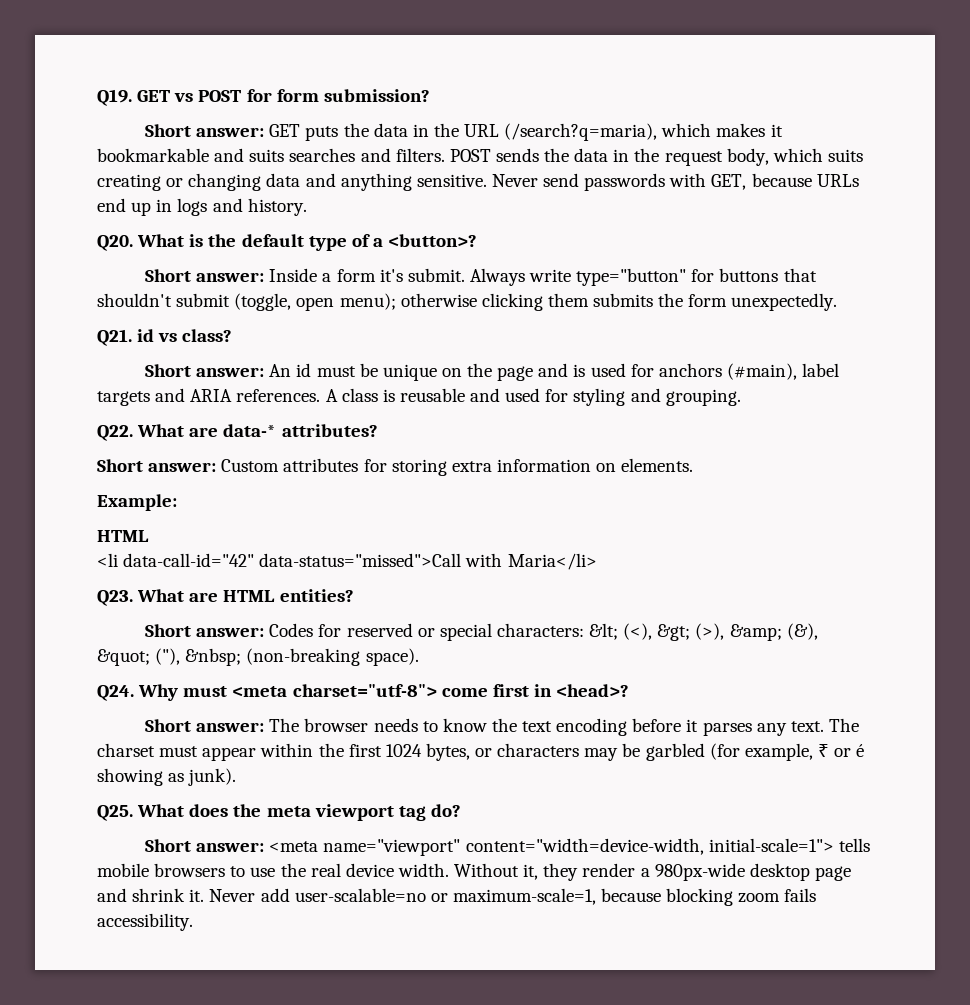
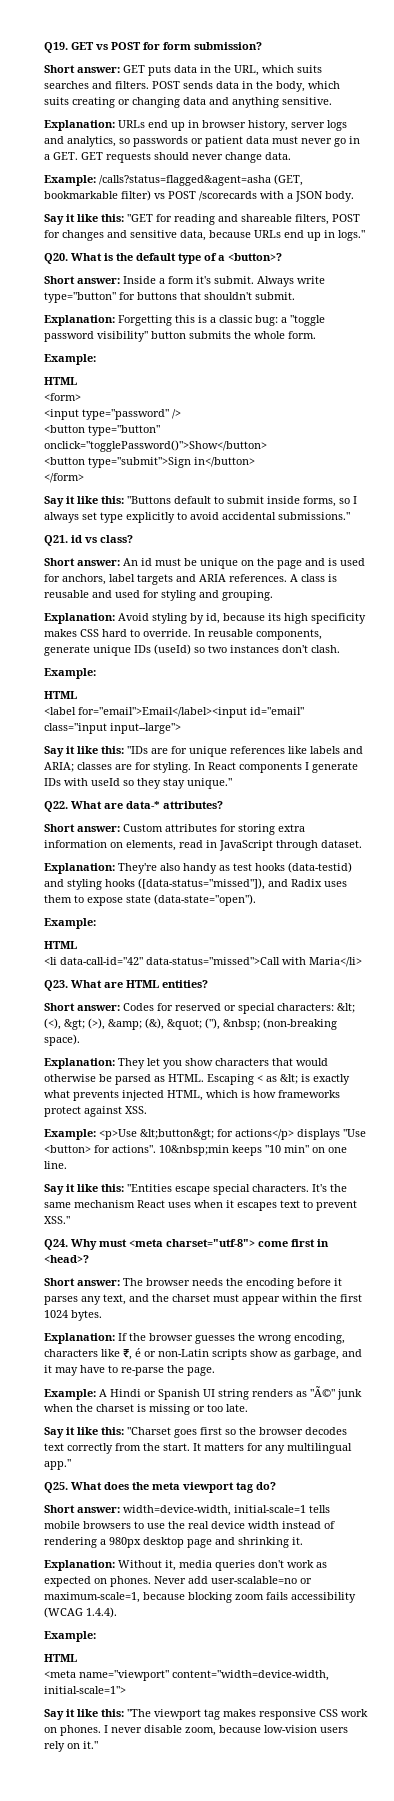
- Short answer: GET puts the data in the URL (/search?q=maria), which makes it bookmarkable and suits searches and filters.
+ Short answer: GET puts data in the URL, which suits searches and filters.
- POST sends the data in the request body, which suits creating or changing data and anything sensitive. Never send passwords with GET, because URLs end up in logs and history.
+ POST sends data in the body, which suits creating or changing data and anything sensitive.
+ Explanation: URLs end up in browser history, server logs and analytics, so passwords or patient data must never go in a GET. GET requests should never change data.
+ Example: /calls?status=flagged&agent=asha (GET, bookmarkable filter) vs POST /scorecards with a JSON body.
+ Say it like this: "GET for reading and shareable filters, POST for changes and sensitive data, because URLs end up in logs."
- Always write type="button" for buttons that shouldn't submit (toggle, open menu); otherwise clicking them submits the form unexpectedly.
+ Always write type="button" for buttons that shouldn't submit.
+ Explanation: Forgetting this is a classic bug: a "toggle password visibility" button submits the whole form.
+ Example:
+ HTML
+ <form>
+ <input type="password" />
+ <button type="button" onclick="togglePassword()">Show</button>
+ <button type="submit">Sign in</button>
+ </form>
+ Say it like this: "Buttons default to submit inside forms, so I always set type explicitly to avoid accidental submissions."
- Short answer: An id must be unique on the page and is used for anchors (#main), label targets and ARIA references.
+ Short answer: An id must be unique on the page and is used for anchors, label targets and ARIA references.
+ Explanation: Avoid styling by id, because its high specificity makes CSS hard to override. In reusable components, generate unique IDs (useId) so two instances don't clash.
+ Example:
+ HTML
+ <label for="email">Email</label><input id="email" class="input input--large">
+ Say it like this: "IDs are for unique references like labels and ARIA; classes are for styling. In React components I generate IDs with useId so they stay unique."
- Short answer: Custom attributes for storing extra information on elements.
+ Short answer: Custom attributes for storing extra information on elements, read in JavaScript through dataset.
+ Explanation: They're also handy as test hooks (data-testid) and styling hooks ([data-status="missed"]), and Radix uses them to expose state (data-state="open").
+ Explanation: They let you show characters that would otherwise be parsed as HTML. Escaping < as &lt; is exactly what prevents injected HTML, which is how frameworks protect against XSS.
+ Example: <p>Use &lt;button&gt; for actions</p> displays "Use <button> for actions". 10&nbsp;min keeps "10 min" on one line.
+ Say it like this: "Entities escape special characters. It's the same mechanism React uses when it escapes text to prevent XSS."
- Short answer: The browser needs to know the text encoding before it parses any text. The charset must appear within the first 1024 bytes, or characters may be garbled (for example, ₹ or é showing as junk).
+ Short answer: The browser needs the encoding before it parses any text, and the charset must appear within the first 1024 bytes.
+ Explanation: If the browser guesses the wrong encoding, characters like ₹, é or non-Latin scripts show as garbage, and it may have to re-parse the page.
+ Example: A Hindi or Spanish UI string renders as "Ã©" junk when the charset is missing or too late.
+ Say it like this: "Charset goes first so the browser decodes text correctly from the start. It matters for any multilingual app."
- Short answer: <meta name="viewport" content="width=device-width, initial-scale=1"> tells mobile browsers to use the real device width. Without it, they render a 980px-wide desktop page and shrink it.
+ Short answer: width=device-width, initial-scale=1 tells mobile browsers to use the real device width instead of rendering a 980px desktop page and shrinking it.
+ Explanation: Without it, media queries don't work as expected on phones.
- Never add user-scalable=no or maximum-scale=1, because blocking zoom fails accessibility.
+ Never add user-scalable=no or maximum-scale=1, because blocking zoom fails accessibility (WCAG 1.4.4).
+ Example:
+ HTML
+ <meta name="viewport" content="width=device-width, initial-scale=1">
+ Say it like this: "The viewport tag makes responsive CSS work on phones. I never disable zoom, because low-vision users rely on it."

